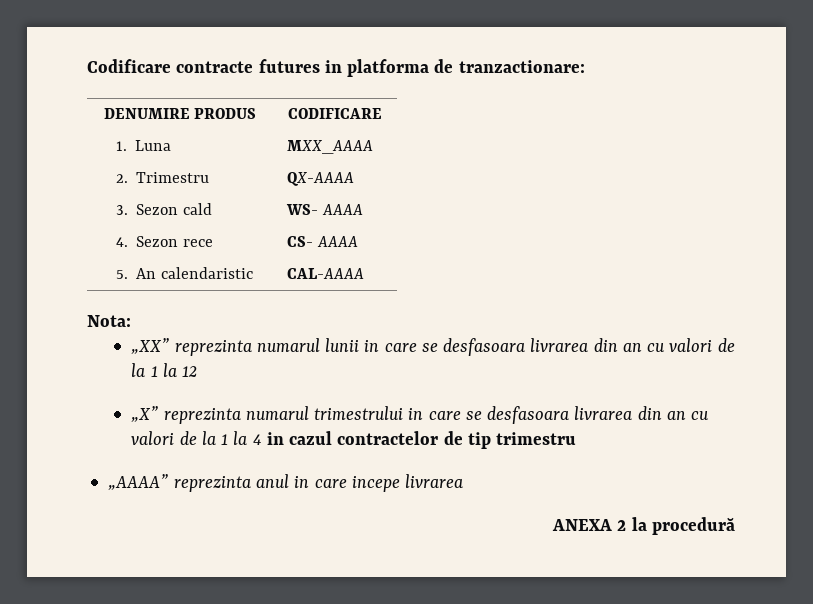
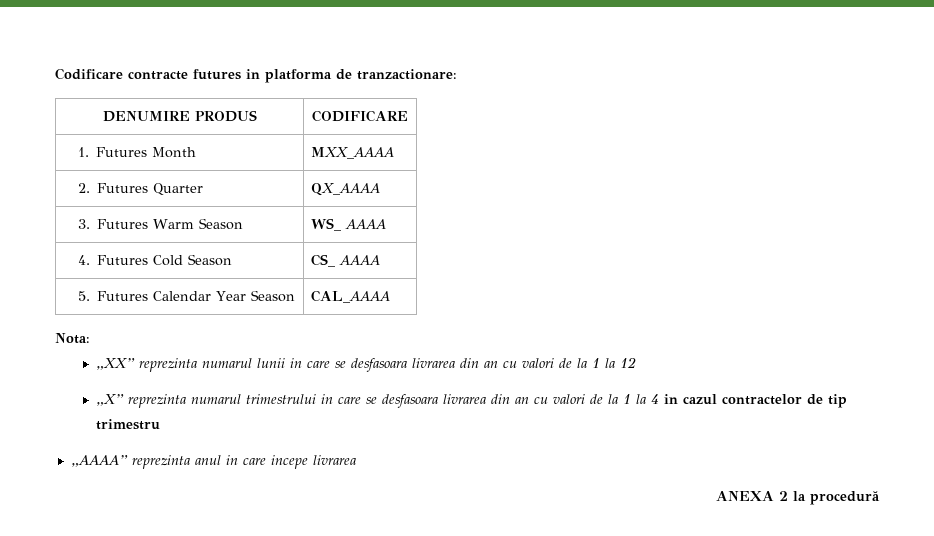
- 1. Luna | MXX_AAAA
+ 1. Futures Month | MXX_AAAA
- 2. Trimestru | QX-AAAA
- 3. Sezon cald | WS- AAAA
- 4. Sezon rece | CS- AAAA
- 5. An calendaristic | CAL-AAAA
+ 2. Futures Quarter | QX_AAAA
+ 3. Futures Warm Season | WS_ AAAA
+ 4. Futures Cold Season | CS_ AAAA
+ 5. Futures Calendar Year Season | CAL_AAAA

